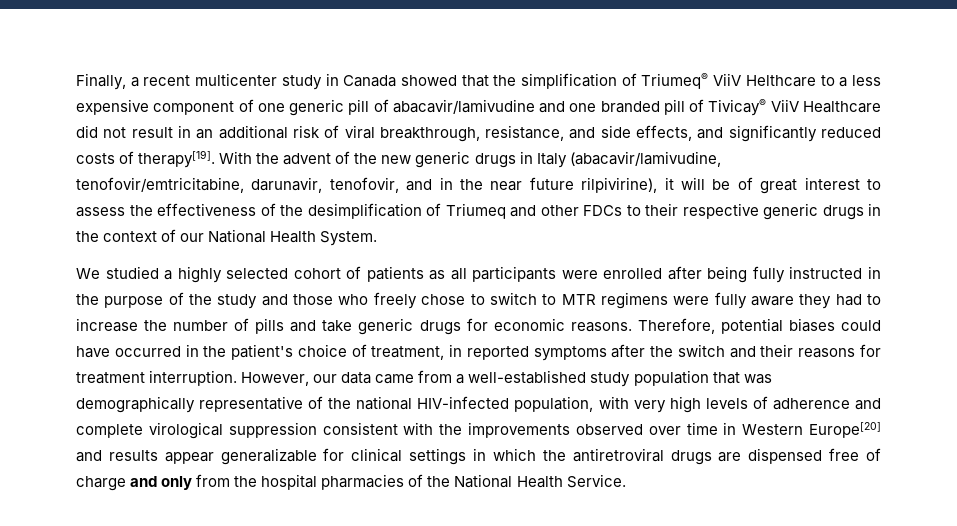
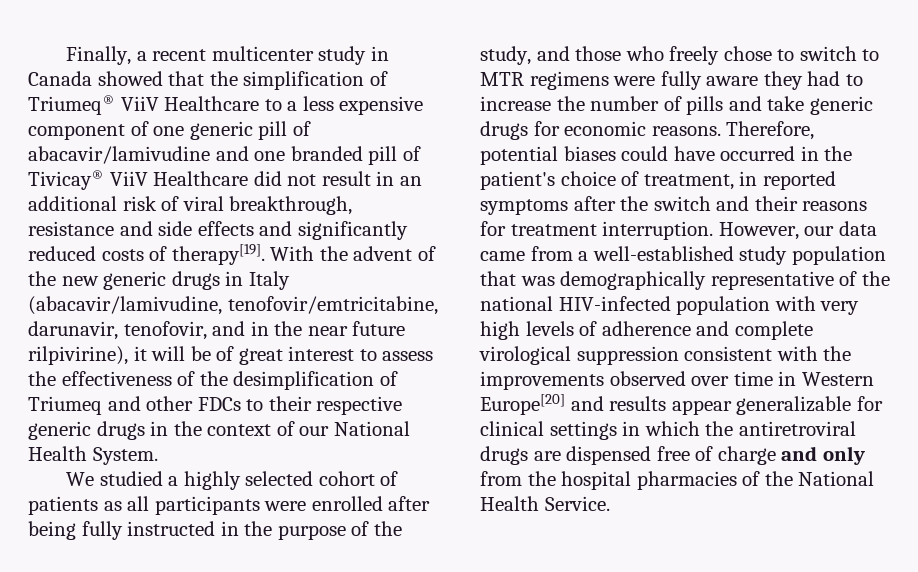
- Finally, a recent multicenter study in Canada showed that the simplification of Triumeq® ViiV Helthcare to a less expensive component of one generic pill of abacavir/lamivudine and one branded pill of Tivicay® ViiV Healthcare did not result in an additional risk of viral breakthrough, resistance, and side effects, and significantly reduced costs of therapy[19].
+ Finally, a recent multicenter study in Canada showed that the simplification of Triumeq® ViiV Healthcare to a less expensive component of one generic pill of abacavir/lamivudine and one branded pill of Tivicay® ViiV Healthcare did not result in an additional risk of viral breakthrough, resistance and side effects and significantly reduced costs of therapy[19].
- We studied a highly selected cohort of patients as all participants were enrolled after being fully instructed in the purpose of the study and those who freely chose to switch to MTR regimens were fully aware they had to increase the number of pills and take generic drugs for economic reasons.
+ We studied a highly selected cohort of patients as all participants were enrolled after being fully instructed in the purpose of the study, and those who freely chose to switch to MTR regimens were fully aware they had to increase the number of pills and take generic drugs for economic reasons.
- However, our data came from a well-established study population that was demographically representative of the national HIV-infected population, with very high levels of adherence and complete virological suppression consistent with the improvements observed over time in Western Europe[20] and results appear generalizable for clinical settings in which the antiretroviral drugs are dispensed free of charge and only from the hospital pharmacies of the National Health Service.
+ However, our data came from a well-established study population that was demographically representative of the national HIV-infected population with very high levels of adherence and complete virological suppression consistent with the improvements observed over time in Western Europe[20] and results appear generalizable for clinical settings in which the antiretroviral drugs are dispensed free of charge and only from the hospital pharmacies of the National Health Service.

